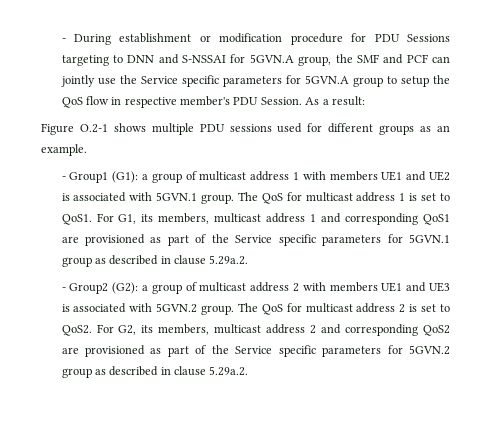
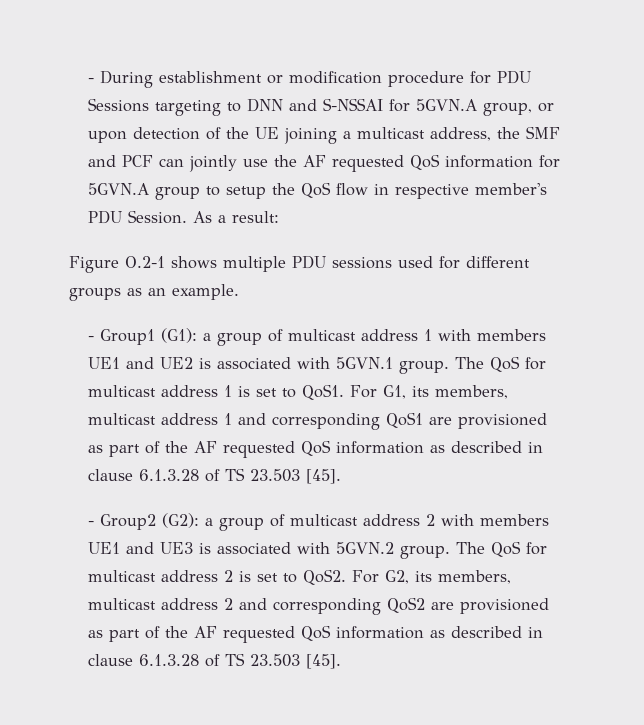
- - During establishment or modification procedure for PDU Sessions targeting to DNN and S-NSSAI for 5GVN.A group, the SMF and PCF can jointly use the Service specific parameters for 5GVN.A group to setup the QoS flow in respective member's PDU Session.
+ - During establishment or modification procedure for PDU Sessions targeting to DNN and S-NSSAI for 5GVN.A group, or upon detection of the UE joining a multicast address, the SMF and PCF can jointly use the AF requested QoS information for 5GVN.A group to setup the QoS flow in respective member's PDU Session.
- For G1, its members, multicast address 1 and corresponding QoS1 are provisioned as part of the Service specific parameters for 5GVN.1 group as described in clause 5.29a.2.
+ For G1, its members, multicast address 1 and corresponding QoS1 are provisioned as part of the AF requested QoS information as described in clause 6.1.3.28 of TS 23.503 [45].
- For G2, its members, multicast address 2 and corresponding QoS2 are provisioned as part of the Service specific parameters for 5GVN.2 group as described in clause 5.29a.2.
+ For G2, its members, multicast address 2 and corresponding QoS2 are provisioned as part of the AF requested QoS information as described in clause 6.1.3.28 of TS 23.503 [45].

